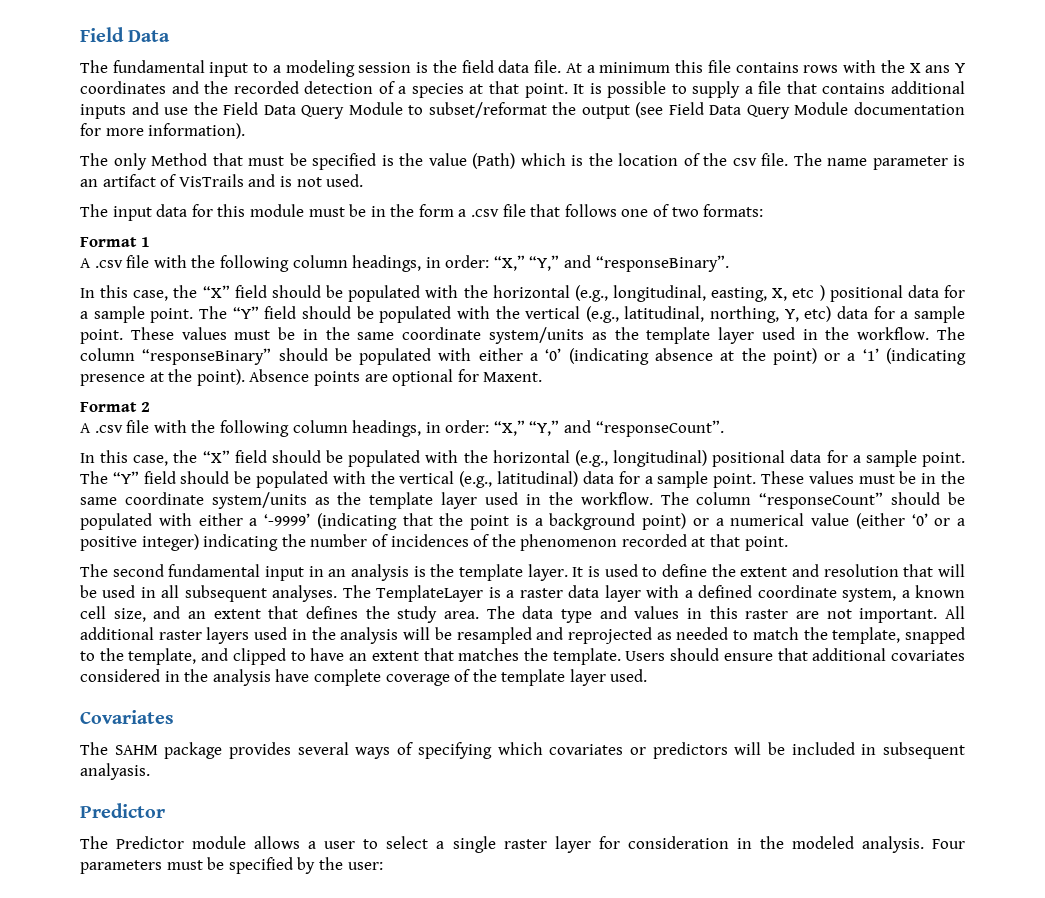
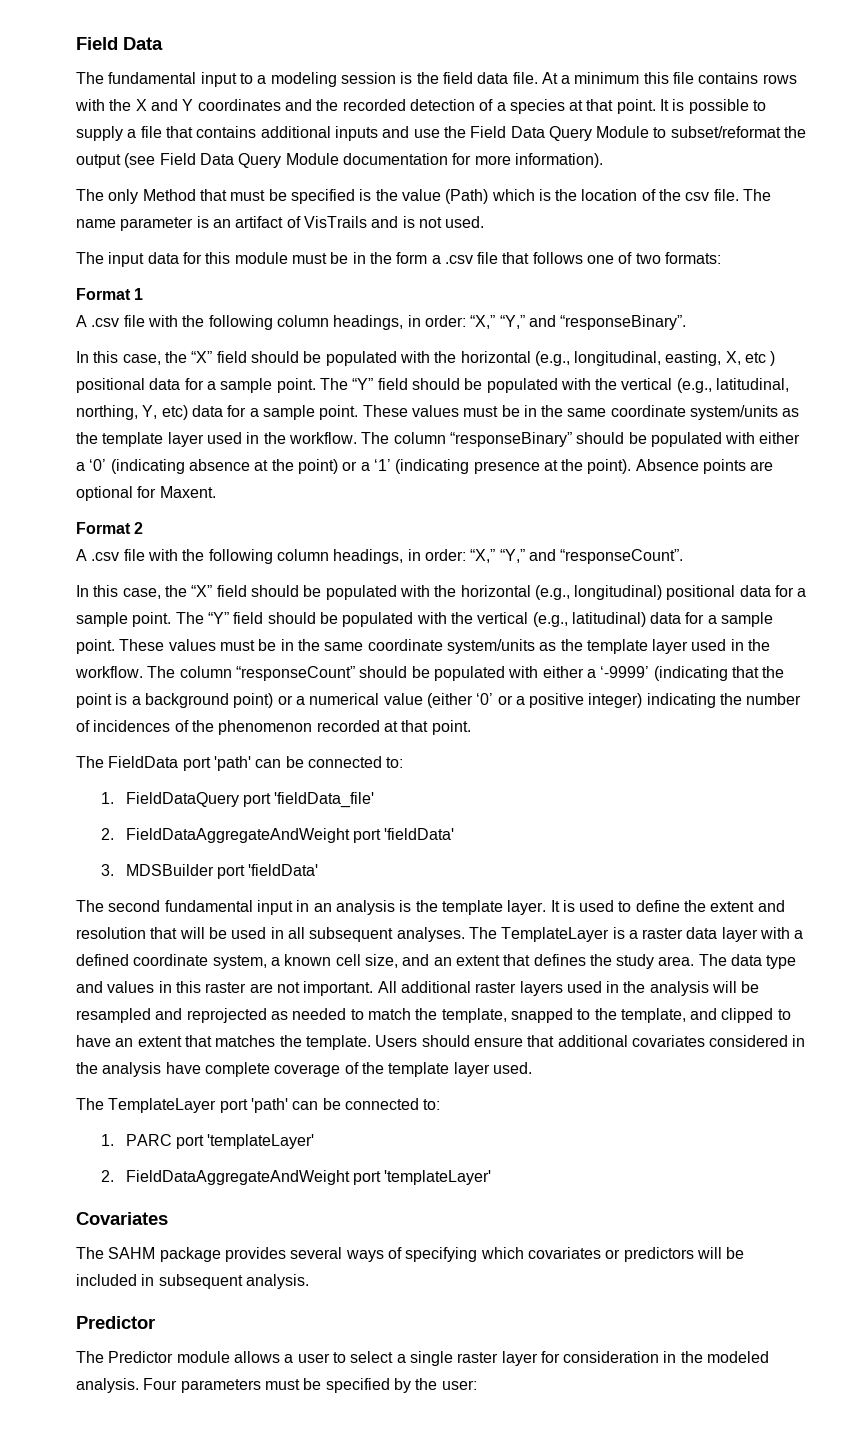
- At a minimum this file contains rows with the X ans Y coordinates and the recorded detection of a species at that point.
+ At a minimum this file contains rows with the X and Y coordinates and the recorded detection of a species at that point.
+ The FieldData port 'path' can be connected to:
+ 1. FieldDataQuery port 'fieldData_file'
+ 2. FieldDataAggregateAndWeight port 'fieldData'
+ 3. MDSBuilder port 'fieldData'
+ The TemplateLayer port 'path' can be connected to:
+ 1. PARC port 'templateLayer'
+ 2. FieldDataAggregateAndWeight port 'templateLayer'
- The SAHM package provides several ways of specifying which covariates or predictors will be included in subsequent analyasis.
+ The SAHM package provides several ways of specifying which covariates or predictors will be included in subsequent analysis.

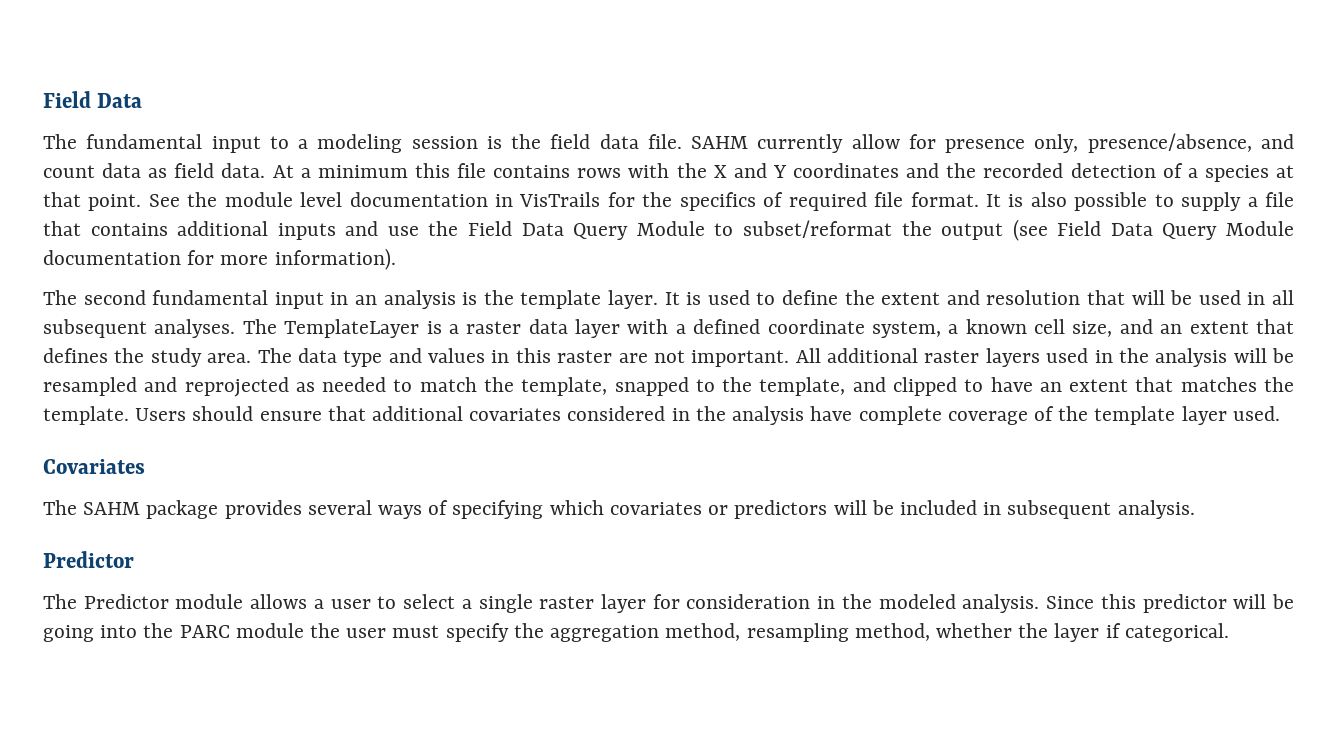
+ SAHM currently allow for presence only, presence/absence, and count data as field data.
- It is possible to supply a file that contains additional inputs and use the Field Data Query Module to subset/reformat the output (see Field Data Query Module documentation for more information).
+ See the module level documentation in VisTrails for the specifics of required file format. It is also possible to supply a file that contains additional inputs and use the Field Data Query Module to subset/reformat the output (see Field Data Query Module documentation for more information).
- The only Method that must be specified is the value (Path) which is the location of the csv file. The name parameter is an artifact of VisTrails and is not used.
- The input data for this module must be in the form a .csv file that follows one of two formats:
- Format 1
- A .csv file with the following column headings, in order: “X,” “Y,” and “responseBinary”.
- In this case, the “X” field should be populated with the horizontal (e.g., longitudinal, easting, X, etc ) positional data for a sample point. The “Y” field should be populated with the vertical (e.g., latitudinal, northing, Y, etc) data for a sample point. These values must be in the same coordinate system/units as the template layer used in the workflow. The column “responseBinary” should be populated with either a ‘0’ (indicating absence at the point) or a ‘1’ (indicating presence at the point). Absence points are optional for Maxent.
- Format 2
- A .csv file with the following column headings, in order: “X,” “Y,” and “responseCount”.
- In this case, the “X” field should be populated with the horizontal (e.g., longitudinal) positional data for a sample point. The “Y” field should be populated with the vertical (e.g., latitudinal) data for a sample point. These values must be in the same coordinate system/units as the template layer used in the workflow. The column “responseCount” should be populated with either a ‘-9999’ (indicating that the point is a background point) or a numerical value (either ‘0’ or a positive integer) indicating the number of incidences of the phenomenon recorded at that point.
- The FieldData port 'path' can be connected to:
- 1. FieldDataQuery port 'fieldData_file'
- 2. FieldDataAggregateAndWeight port 'fieldData'
- 3. MDSBuilder port 'fieldData'
- The TemplateLayer port 'path' can be connected to:
- 1. PARC port 'templateLayer'
- 2. FieldDataAggregateAndWeight port 'templateLayer'
- Four parameters must be specified by the user:
+ Since this predictor will be going into the PARC module the user must specify the aggregation method, resampling method, whether the layer if categorical.

